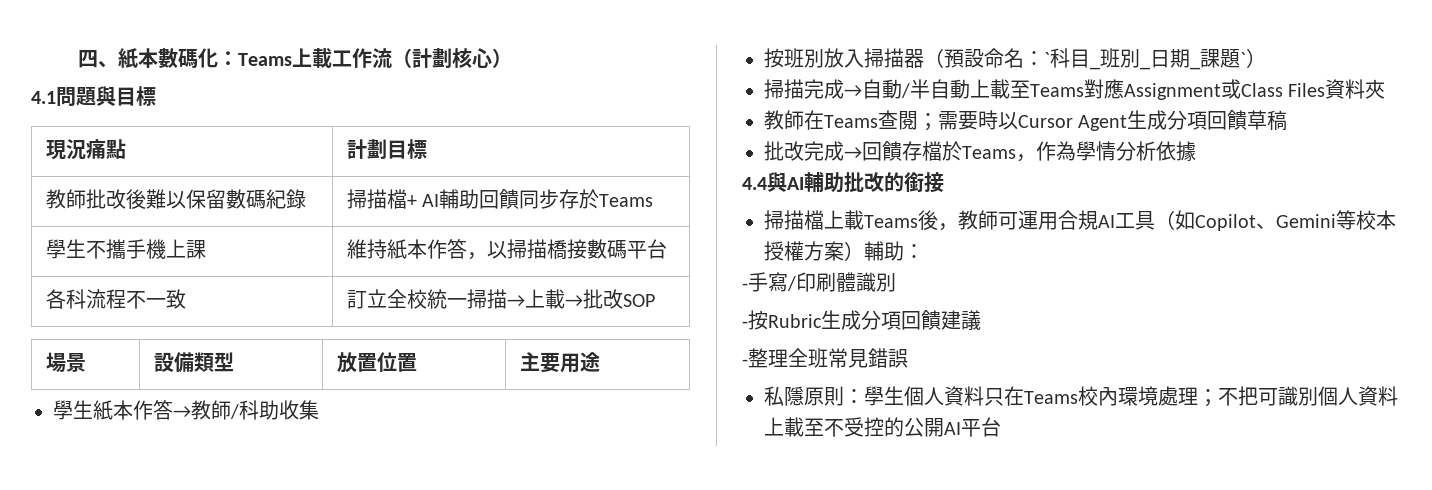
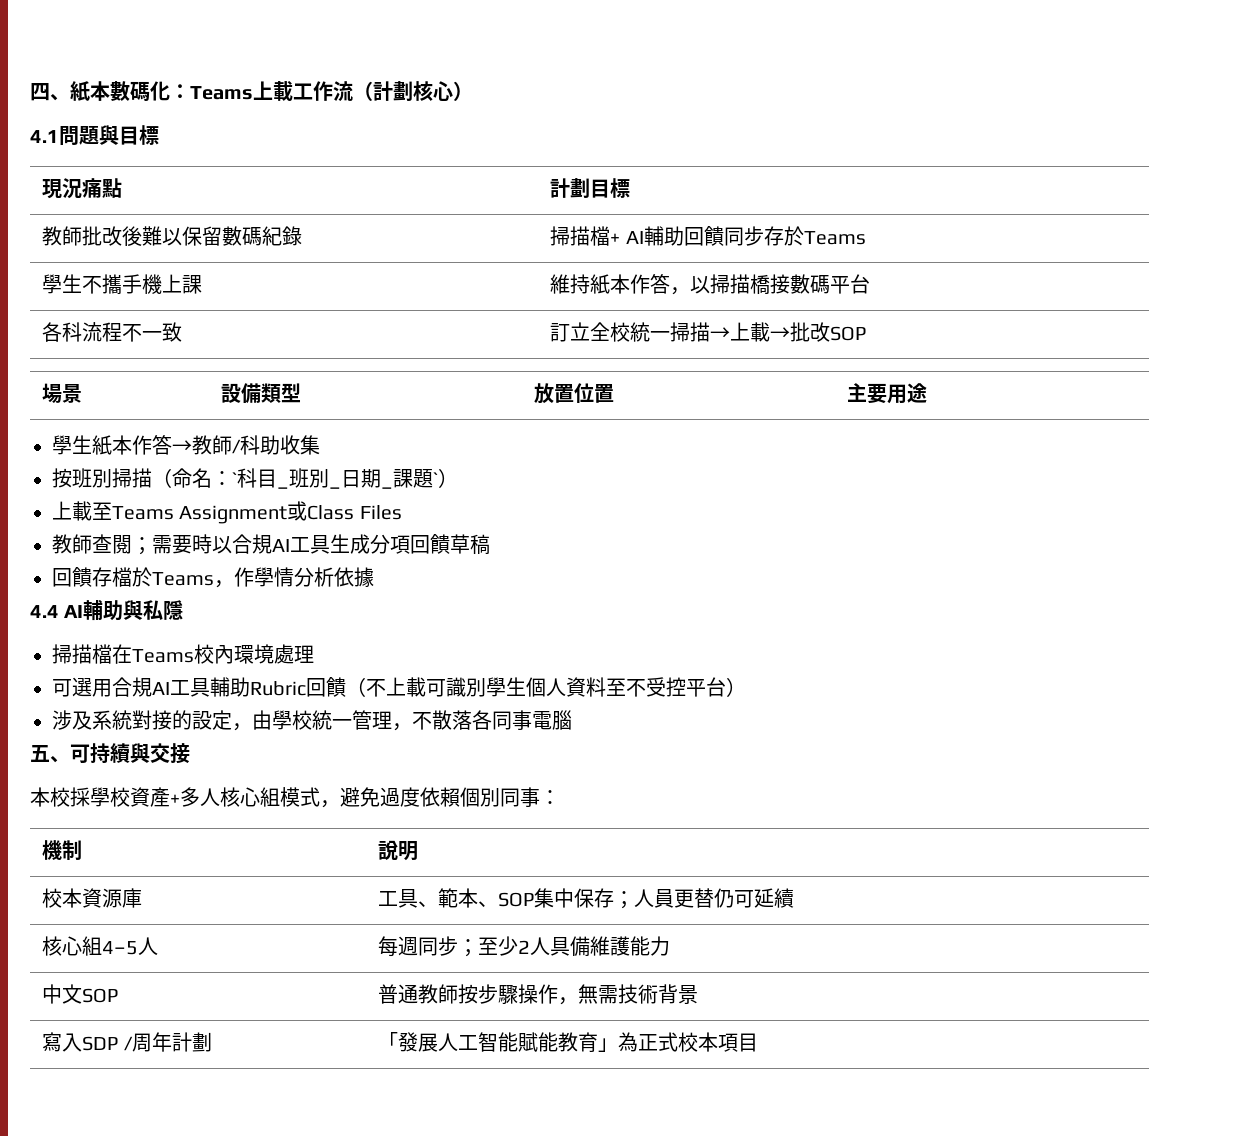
- 按班別放入掃描器（預設命名：`科目_班別_日期_課題`）
+ 按班別掃描（命名：`科目_班別_日期_課題`）
- 掃描完成→自動/半自動上載至Teams對應Assignment或Class Files資料夾
- 教師在Teams查閱；需要時以Cursor Agent生成分項回饋草稿
+ 上載至Teams Assignment或Class Files
+ 教師查閱；需要時以合規AI工具生成分項回饋草稿
- 批改完成→回饋存檔於Teams，作為學情分析依據
+ 回饋存檔於Teams，作學情分析依據
- 4.4與AI輔助批改的銜接
- 掃描檔上載Teams後，教師可運用合規AI工具（如Copilot、Gemini等校本授權方案）輔助：
- -手寫/印刷體識別
- -按Rubric生成分項回饋建議
- -整理全班常見錯誤
- 私隱原則：學生個人資料只在Teams校內環境處理；不把可識別個人資料上載至不受控的公開AI平台
+ 4.4 AI輔助與私隱
+ 掃描檔在Teams校內環境處理
+ 可選用合規AI工具輔助Rubric回饋（不上載可識別學生個人資料至不受控平台）
+ 涉及系統對接的設定，由學校統一管理，不散落各同事電腦
+ 五、可持續與交接
+ 本校採學校資產+多人核心組模式，避免過度依賴個別同事：
+ 機制 | 說明
+ 校本資源庫 | 工具、範本、SOP集中保存；人員更替仍可延續
+ 核心組4–5人 | 每週同步；至少2人具備維護能力
+ 中文SOP | 普通教師按步驟操作，無需技術背景
+ 寫入SDP /周年計劃 | 「發展人工智能賦能教育」為正式校本項目

